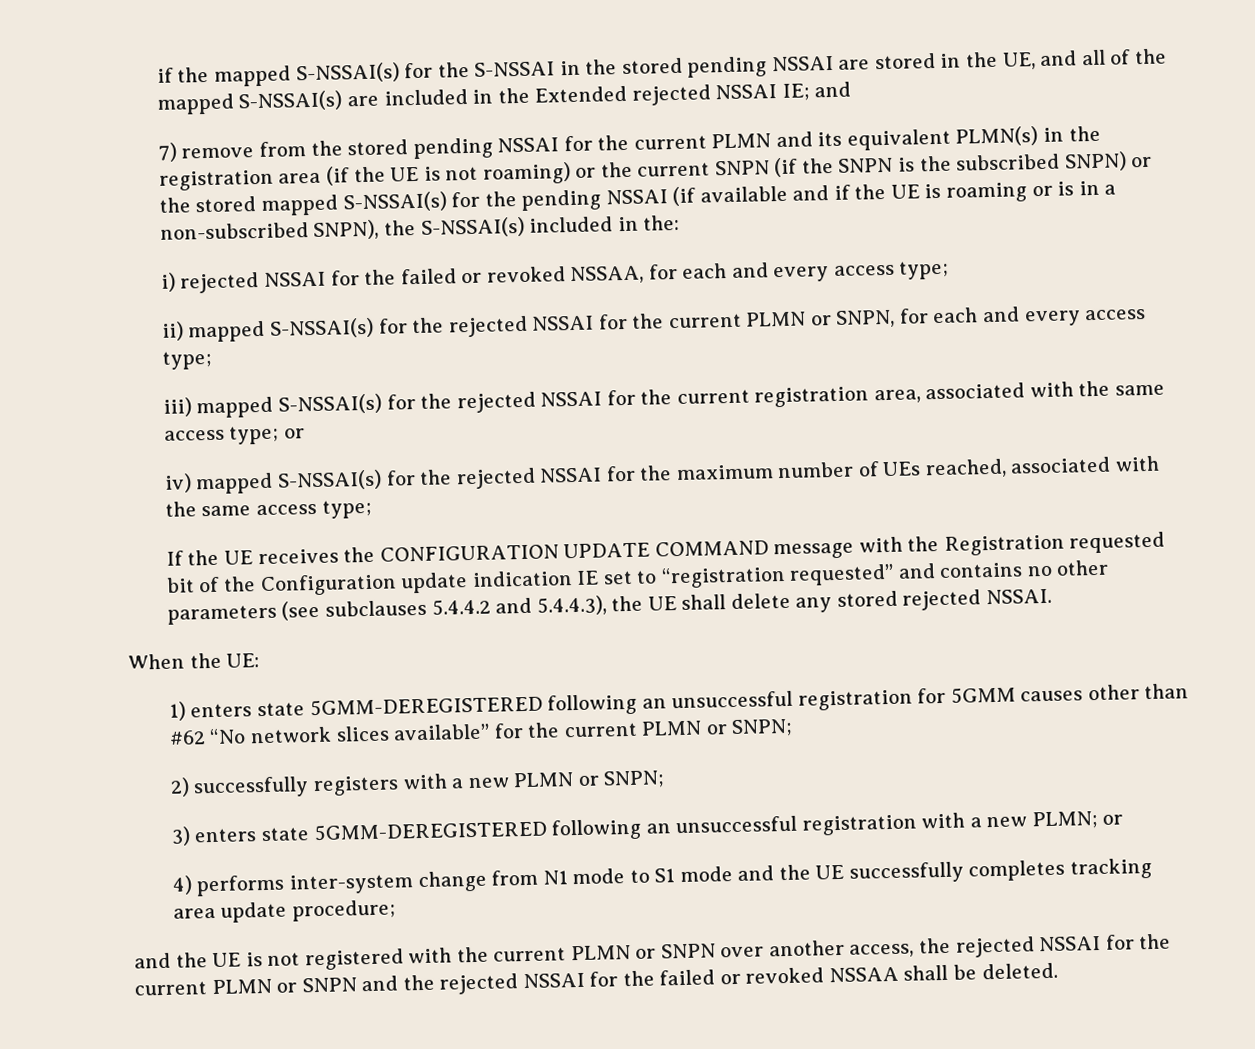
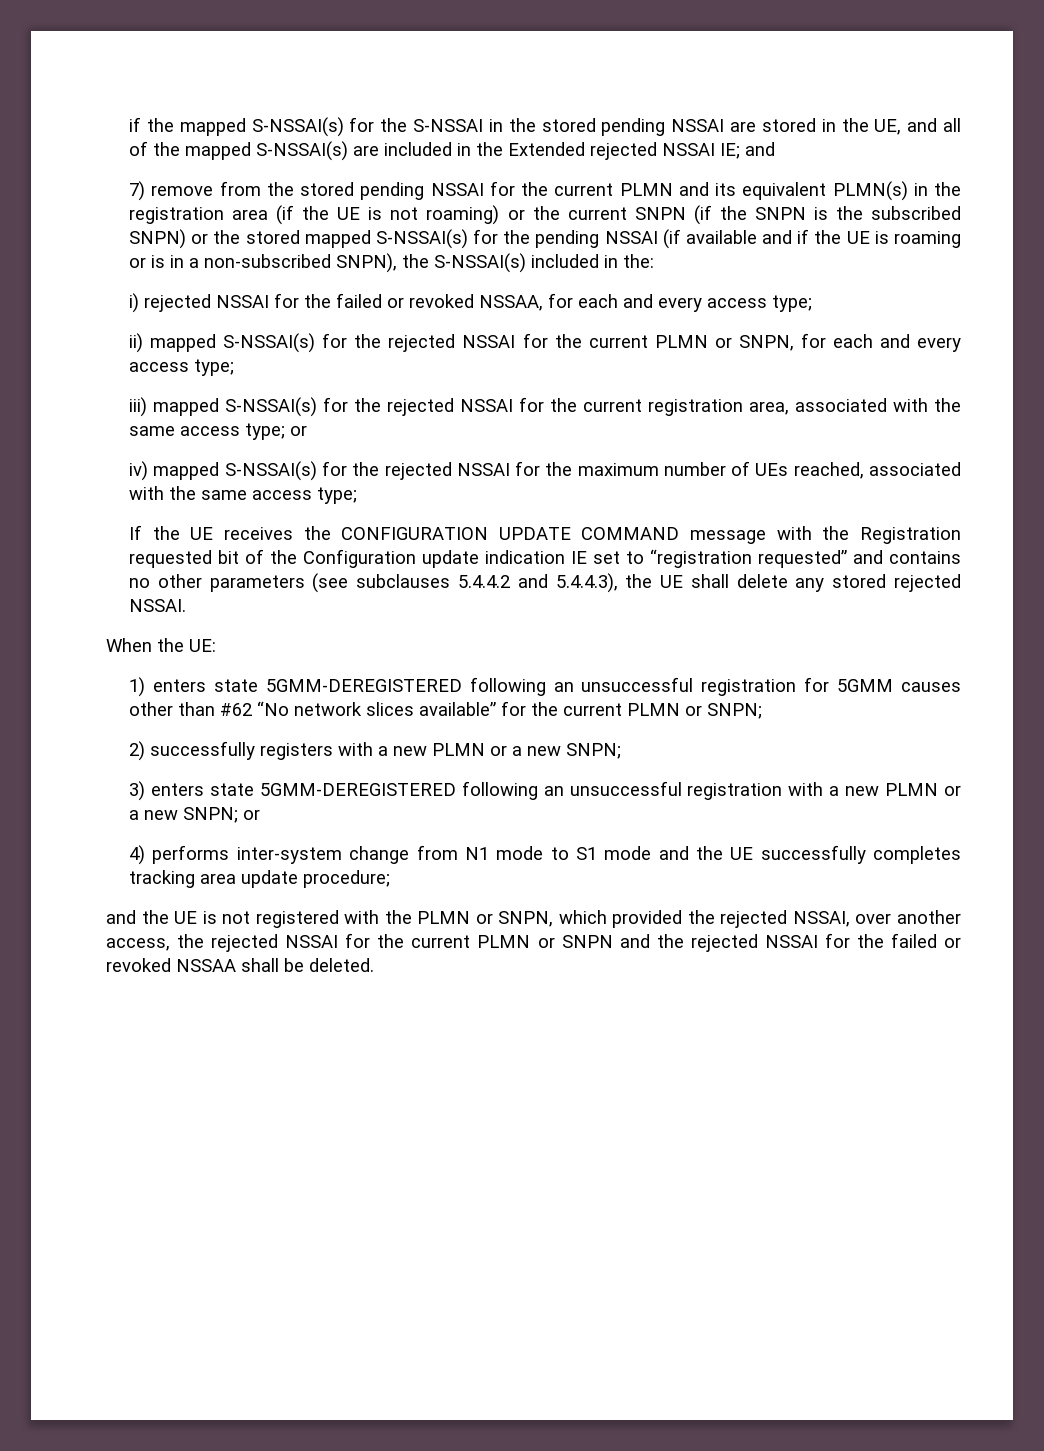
- 2) successfully registers with a new PLMN or SNPN;
+ 2) successfully registers with a new PLMN or a new SNPN;
- 3) enters state 5GMM-DEREGISTERED following an unsuccessful registration with a new PLMN; or
+ 3) enters state 5GMM-DEREGISTERED following an unsuccessful registration with a new PLMN or a new SNPN; or
- and the UE is not registered with the current PLMN or SNPN over another access, the rejected NSSAI for the current PLMN or SNPN and the rejected NSSAI for the failed or revoked NSSAA shall be deleted.
+ and the UE is not registered with the PLMN or SNPN, which provided the rejected NSSAI, over another access, the rejected NSSAI for the current PLMN or SNPN and the rejected NSSAI for the failed or revoked NSSAA shall be deleted.

